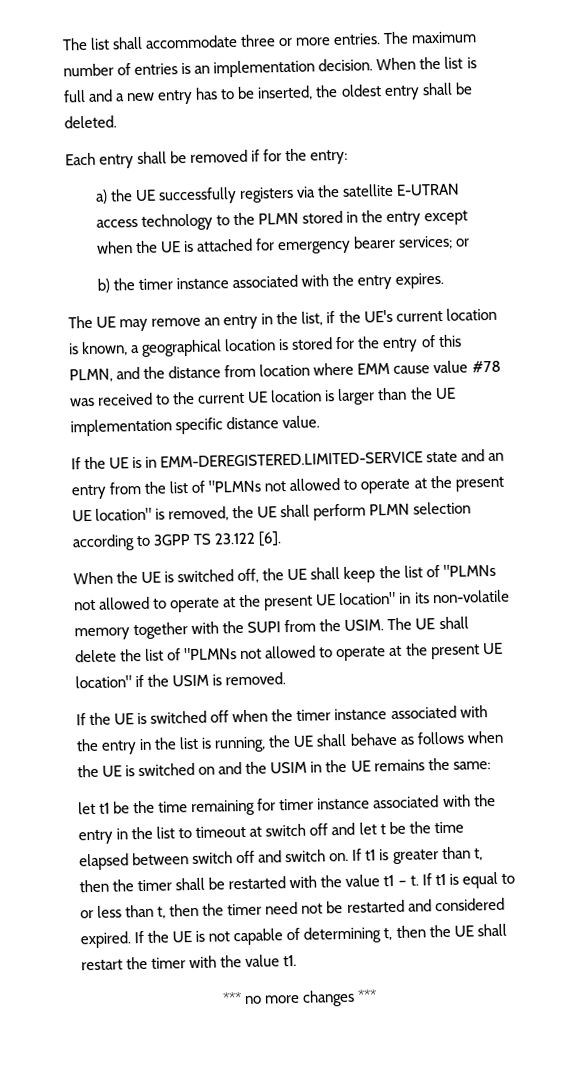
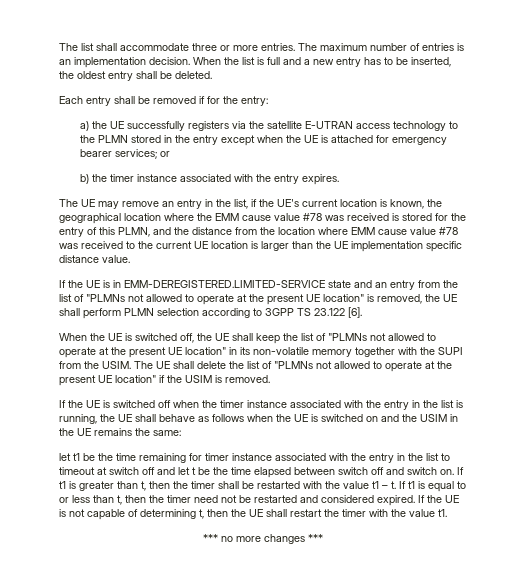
- The UE may remove an entry in the list, if the UE's current location is known, a geographical location is stored for the entry of this PLMN, and the distance from location where EMM cause value #78 was received to the current UE location is larger than the UE implementation specific distance value.
+ The UE may remove an entry in the list, if the UE's current location is known, the geographical location where the EMM cause value #78 was received is stored for the entry of this PLMN, and the distance from the location where EMM cause value #78 was received to the current UE location is larger than the UE implementation specific distance value.

